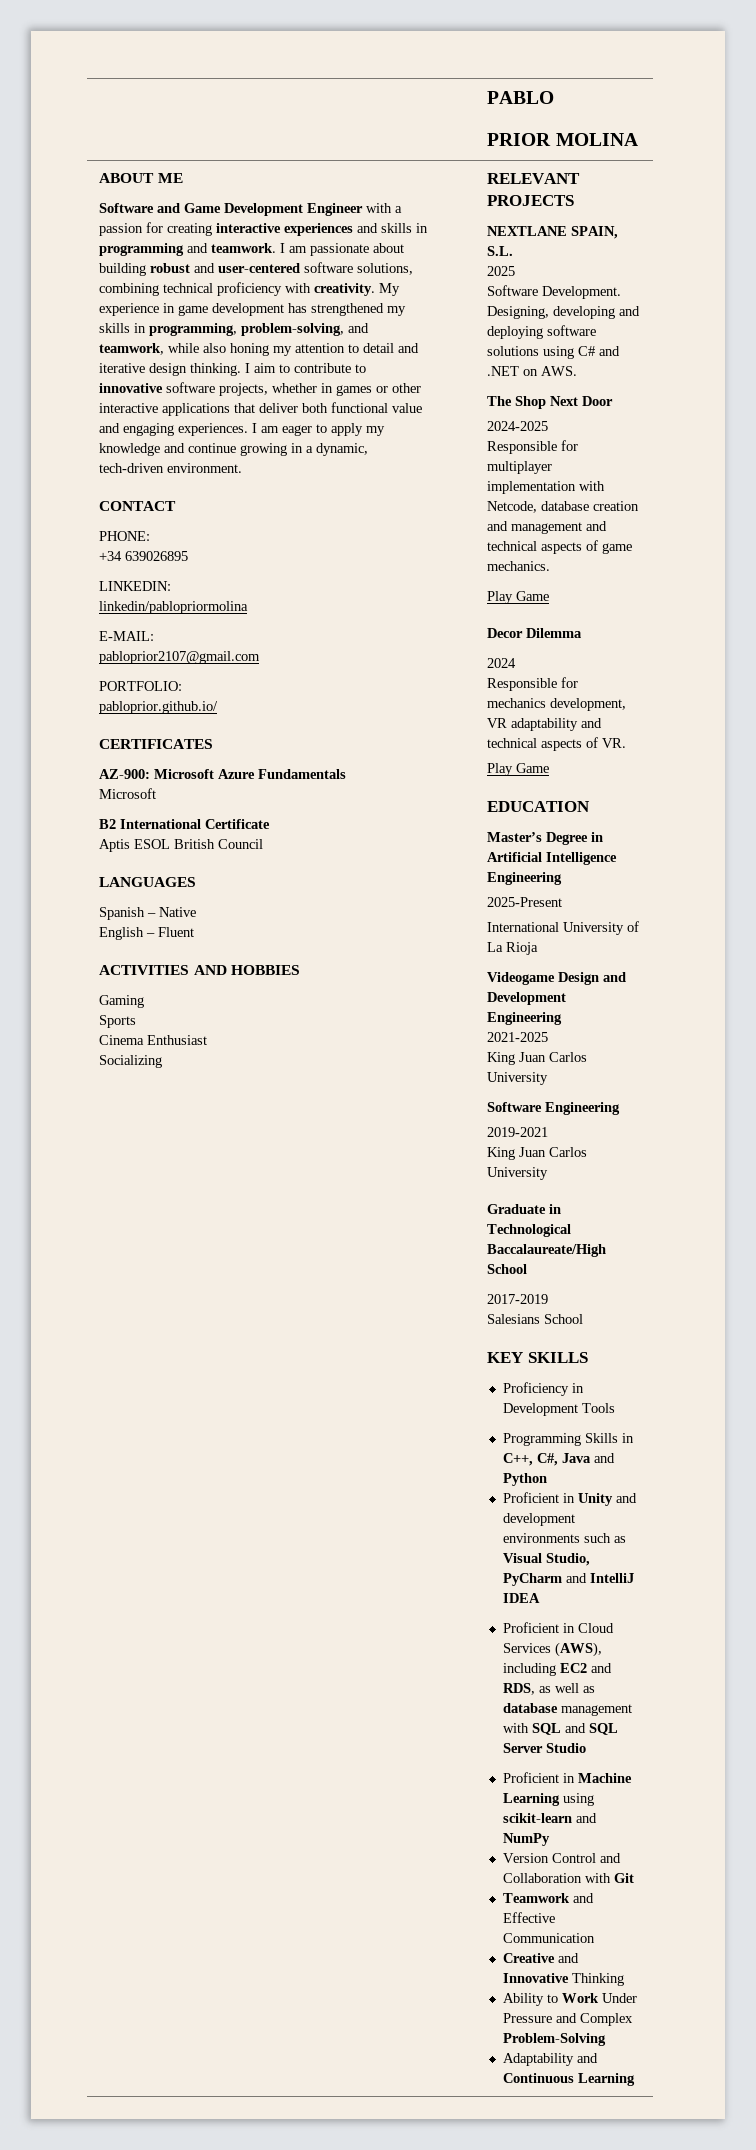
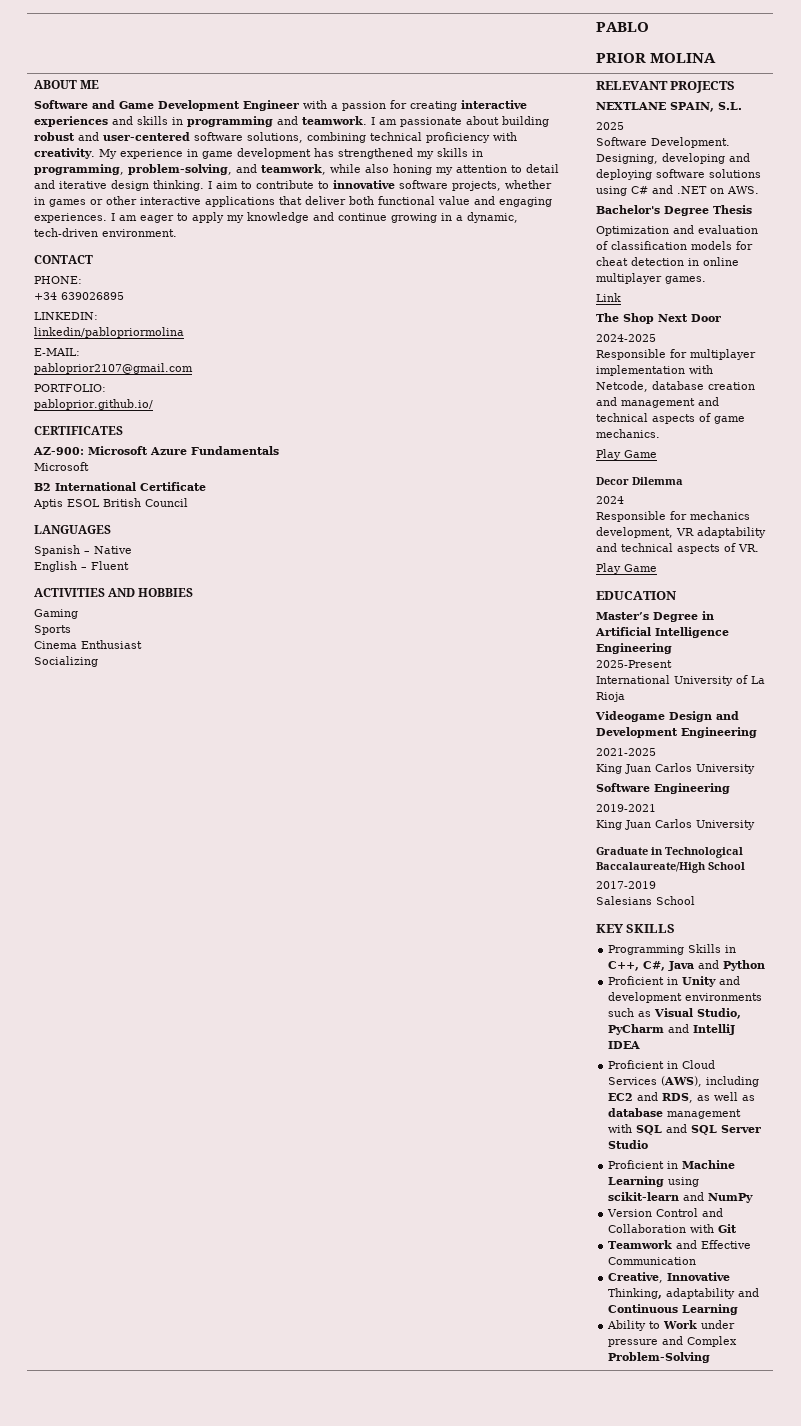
+ Bachelor's Degree Thesis
+ Optimization and evaluation of classification models for cheat detection in online multiplayer games.
+ Link
- Proficiency in Development Tools
- Creative and Innovative Thinking
+ Creative, Innovative Thinking, adaptability and Continuous Learning
- Ability to Work Under Pressure and Complex Problem-Solving
+ Ability to Work under pressure and Complex Problem-Solving
- Adaptability and Continuous Learning

